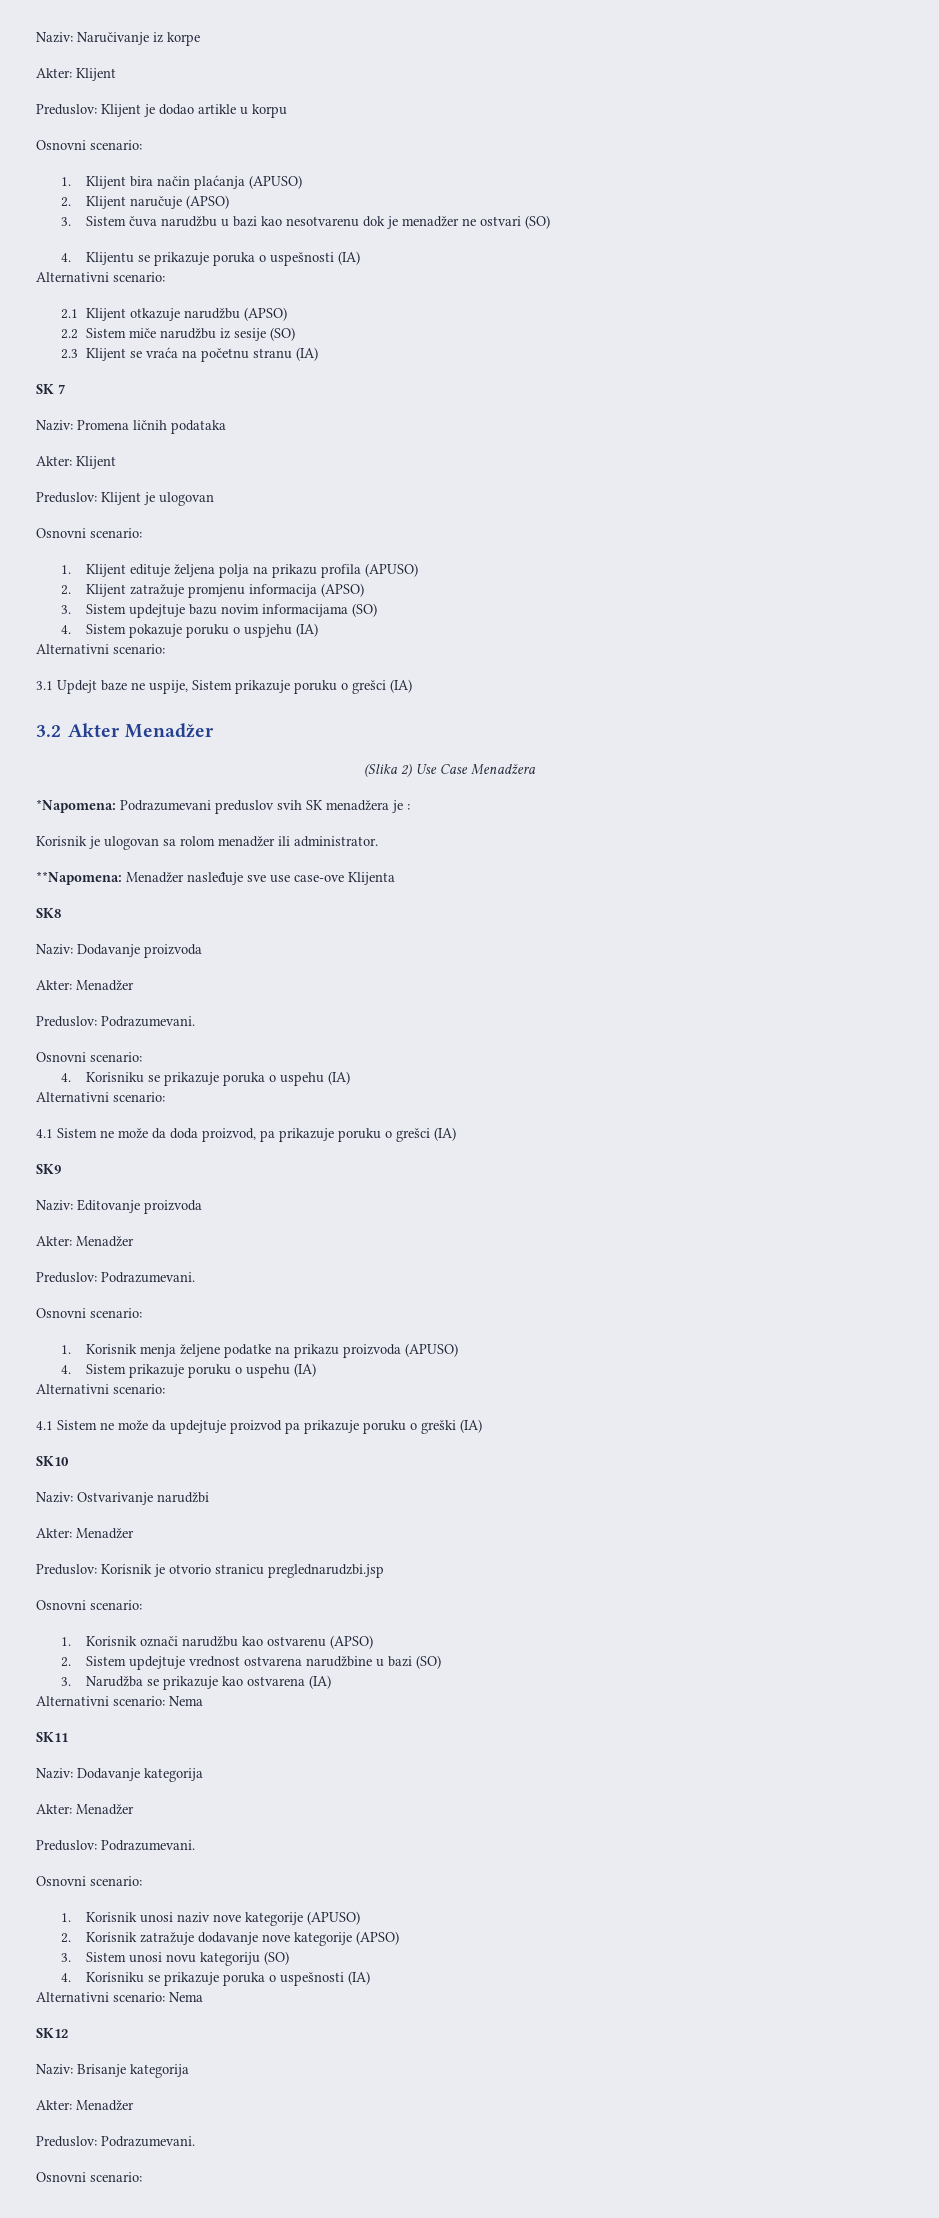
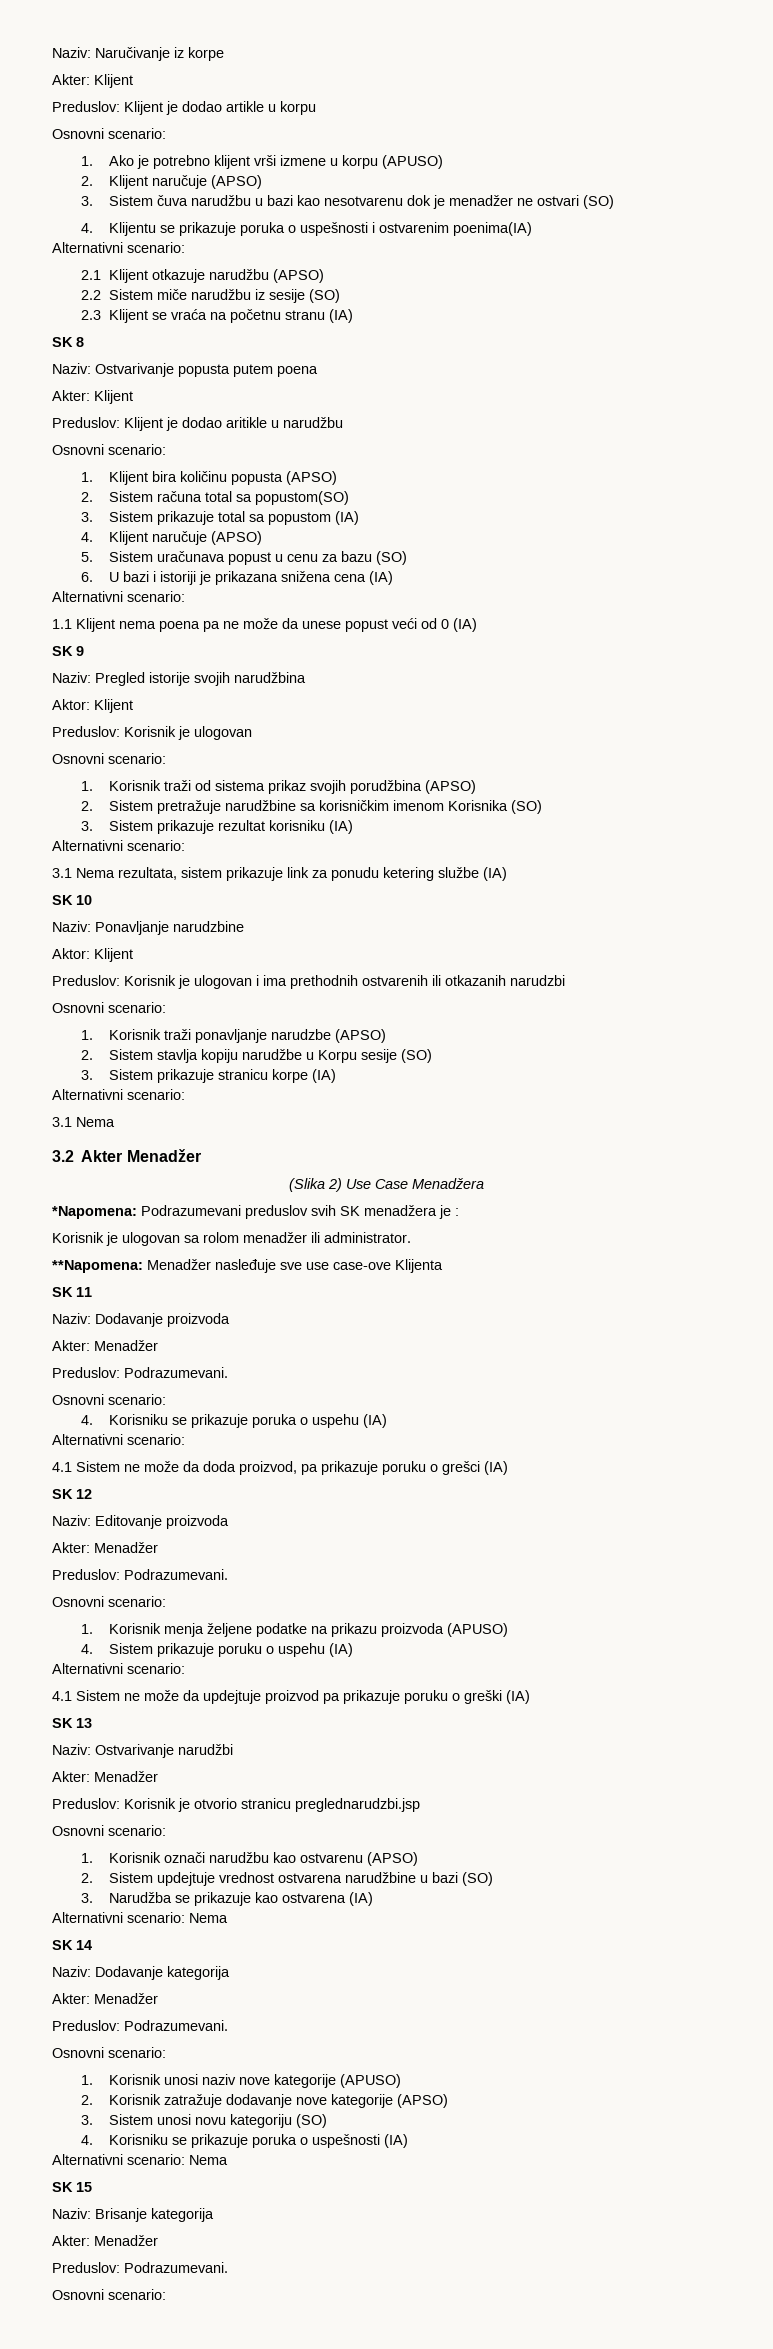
- 1. Klijent bira način plaćanja (APUSO)
+ 1. Ako je potrebno klijent vrši izmene u korpu (APUSO)
- 4. Klijentu se prikazuje poruka o uspešnosti (IA)
+ 4. Klijentu se prikazuje poruka o uspešnosti i ostvarenim poenima(IA)
- SK 7
- Naziv: Promena ličnih podataka
+ SK 8
+ Naziv: Ostvarivanje popusta putem poena
  Akter: Klijent
- Preduslov: Klijent je ulogovan
+ Preduslov: Klijent je dodao aritikle u narudžbu
  Osnovni scenario:
- 1. Klijent edituje željena polja na prikazu profila (APUSO)
- 2. Klijent zatražuje promjenu informacija (APSO)
- 3. Sistem updejtuje bazu novim informacijama (SO)
- 4. Sistem pokazuje poruku o uspjehu (IA)
+ 1. Klijent bira količinu popusta (APSO)
+ 2. Sistem računa total sa popustom(SO)
+ 3. Sistem prikazuje total sa popustom (IA)
+ 4. Klijent naručuje (APSO)
+ 5. Sistem uračunava popust u cenu za bazu (SO)
+ 6. U bazi i istoriji je prikazana snižena cena (IA)
  Alternativni scenario:
- 3.1 Updejt baze ne uspije, Sistem prikazuje poruku o grešci (IA)
+ 1.1 Klijent nema poena pa ne može da unese popust veći od 0 (IA)
+ SK 9
+ Naziv: Pregled istorije svojih narudžbina
+ Aktor: Klijent
+ Preduslov: Korisnik je ulogovan
+ Osnovni scenario:
+ 1. Korisnik traži od sistema prikaz svojih porudžbina (APSO)
+ 2. Sistem pretražuje narudžbine sa korisničkim imenom Korisnika (SO)
+ 3. Sistem prikazuje rezultat korisniku (IA)
+ Alternativni scenario:
+ 3.1 Nema rezultata, sistem prikazuje link za ponudu ketering službe (IA)
+ SK 10
+ Naziv: Ponavljanje narudzbine
+ Aktor: Klijent
+ Preduslov: Korisnik je ulogovan i ima prethodnih ostvarenih ili otkazanih narudzbi
+ Osnovni scenario:
+ 1. Korisnik traži ponavljanje narudzbe (APSO)
+ 2. Sistem stavlja kopiju narudžbe u Korpu sesije (SO)
+ 3. Sistem prikazuje stranicu korpe (IA)
+ Alternativni scenario:
+ 3.1 Nema
- SK8
+ SK 11
- SK9
+ SK 12
- SK10
+ SK 13
- SK11
+ SK 14
- SK12
+ SK 15

